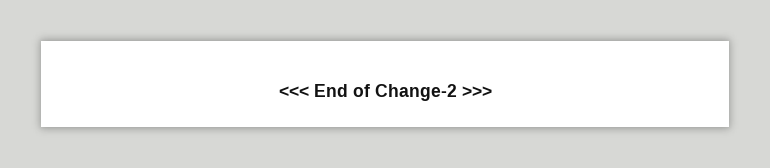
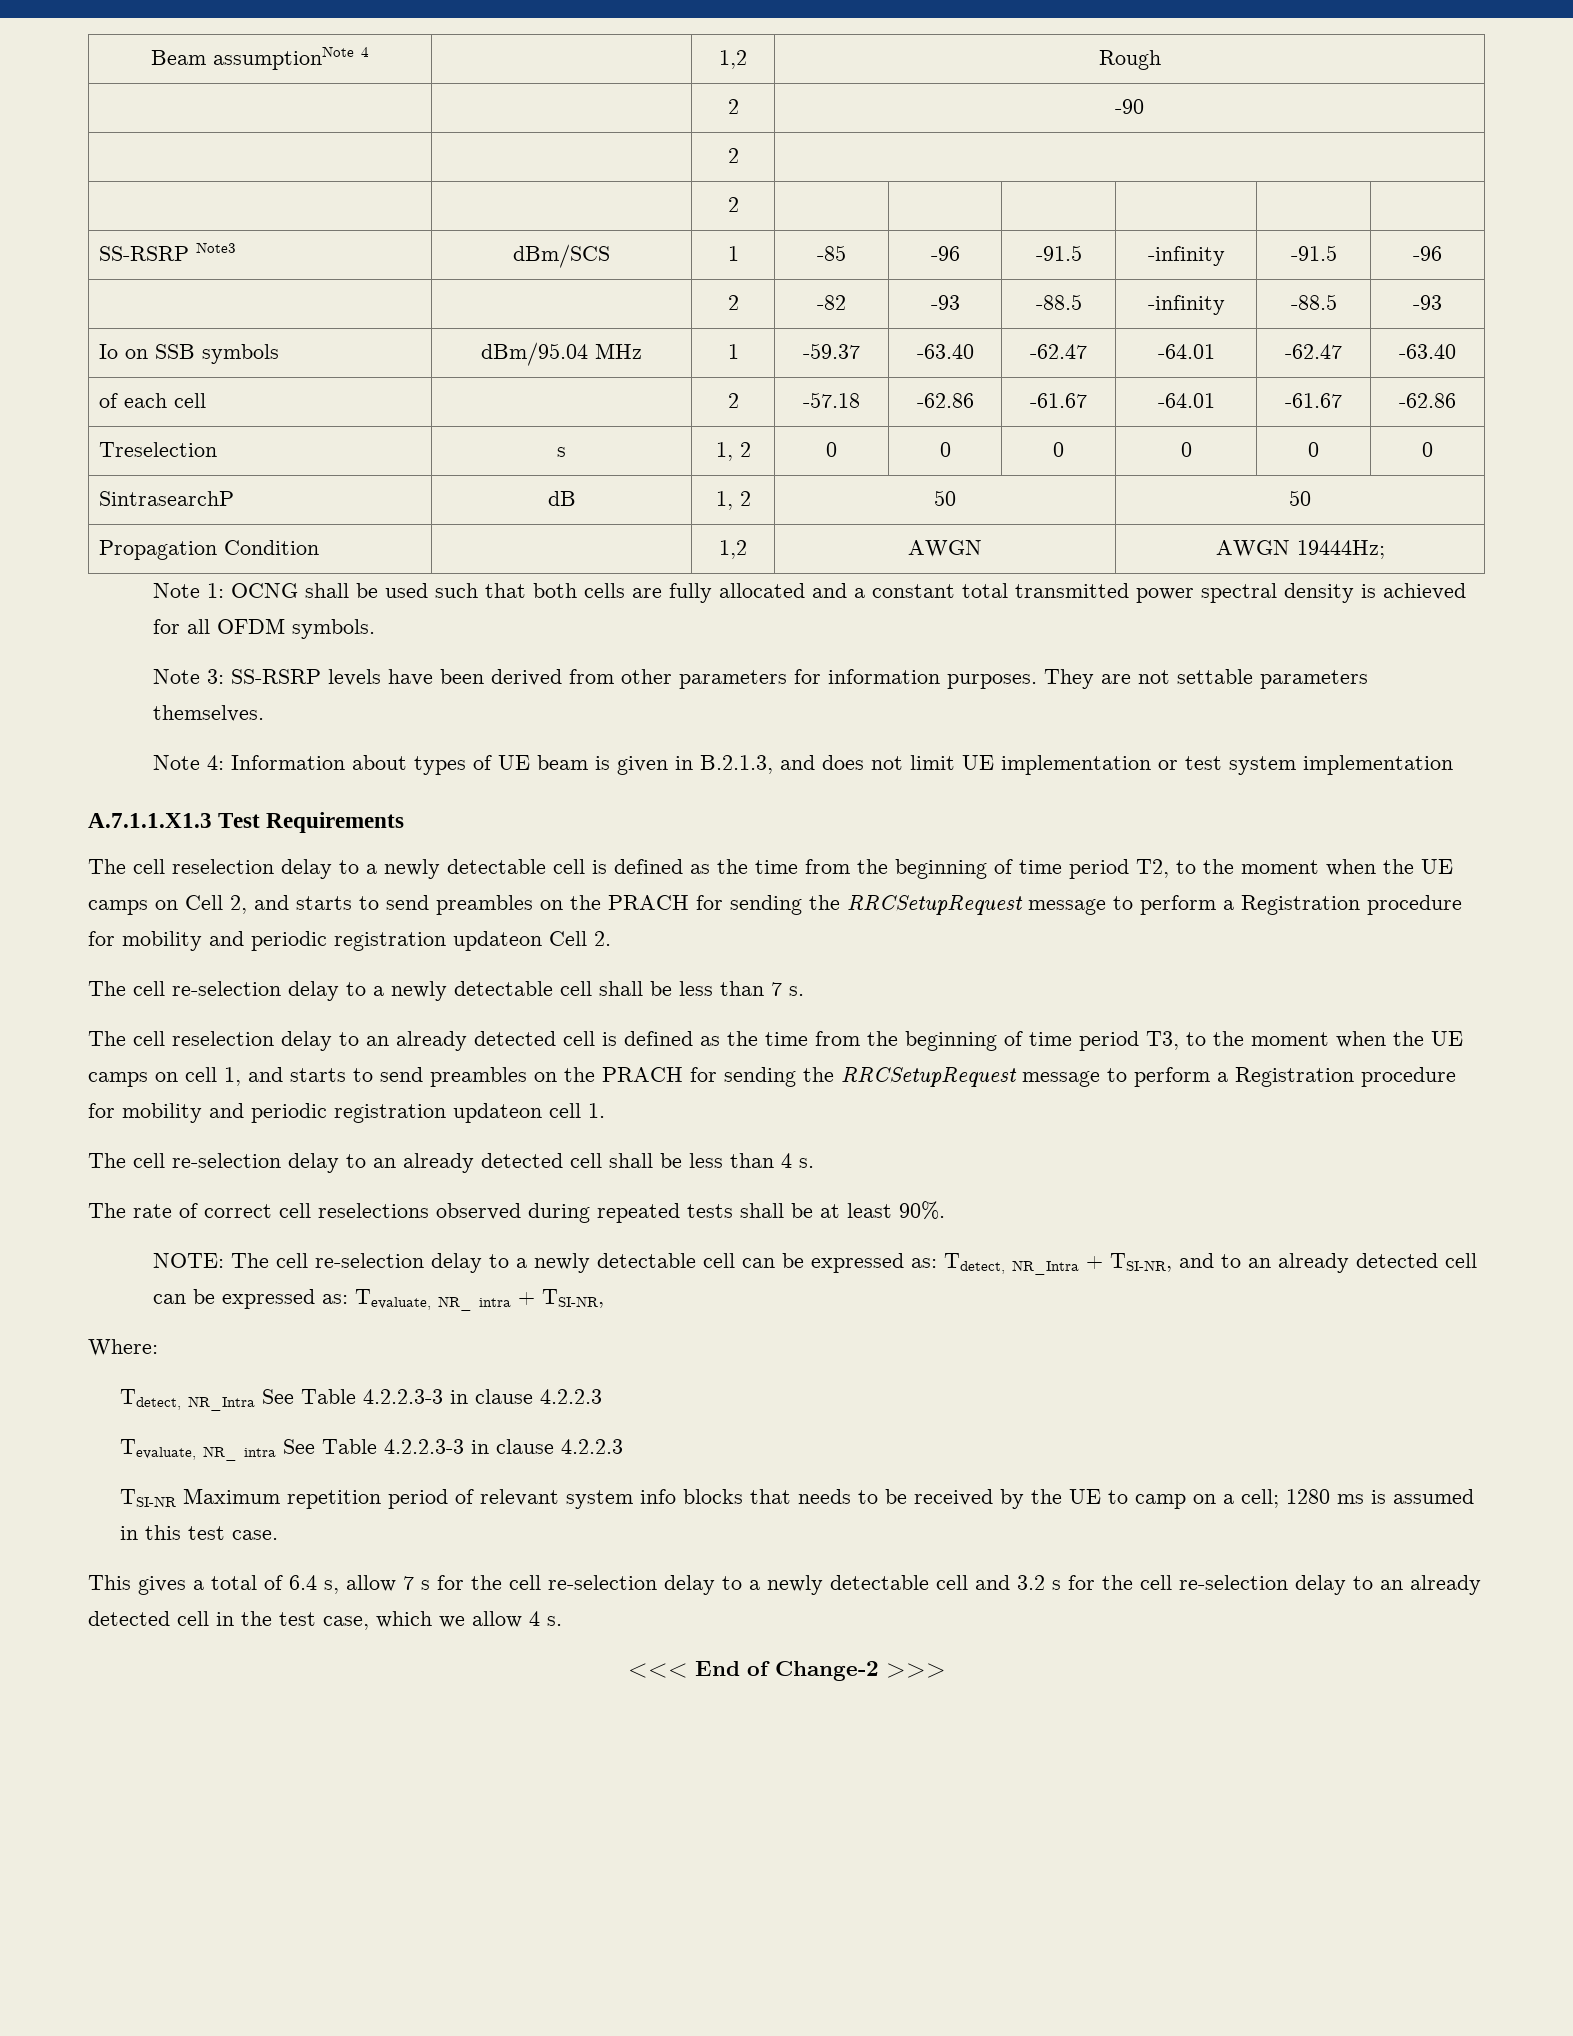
+ Beam assumptionNote 4 | | 1,2 | Rough
+ | | 2 | -90
+ | | 2 |
+ | | 2 | | | | | |
+ SS-RSRP Note3 | dBm/SCS | 1 | -85 | -96 | -91.5 | -infinity | -91.5 | -96
+ | | 2 | -82 | -93 | -88.5 | -infinity | -88.5 | -93
+ Io on SSB symbols | dBm/95.04 MHz | 1 | -59.37 | -63.40 | -62.47 | -64.01 | -62.47 | -63.40
+ of each cell | | 2 | -57.18 | -62.86 | -61.67 | -64.01 | -61.67 | -62.86
+ Treselection | s | 1, 2 | 0 | 0 | 0 | 0 | 0 | 0
+ SintrasearchP | dB | 1, 2 | 50 | 50
+ Propagation Condition | | 1,2 | AWGN | AWGN 19444Hz;
+ Note 1: OCNG shall be used such that both cells are fully allocated and a constant total transmitted power spectral density is achieved for all OFDM symbols.
+ Note 3: SS-RSRP levels have been derived from other parameters for information purposes. They are not settable parameters themselves.
+ Note 4: Information about types of UE beam is given in B.2.1.3, and does not limit UE implementation or test system implementation
+ A.7.1.1.X1.3 Test Requirements
+ The cell reselection delay to a newly detectable cell is defined as the time from the beginning of time period T2, to the moment when the UE camps on Cell 2, and starts to send preambles on the PRACH for sending the RRCSetupRequest message to perform a Registration procedure for mobility and periodic registration updateon Cell 2.
+ The cell re-selection delay to a newly detectable cell shall be less than 7 s.
+ The cell reselection delay to an already detected cell is defined as the time from the beginning of time period T3, to the moment when the UE camps on cell 1, and starts to send preambles on the PRACH for sending the RRCSetupRequest message to perform a Registration procedure for mobility and periodic registration updateon cell 1.
+ The cell re-selection delay to an already detected cell shall be less than 4 s.
+ The rate of correct cell reselections observed during repeated tests shall be at least 90%.
+ NOTE: The cell re-selection delay to a newly detectable cell can be expressed as: Tdetect, NR_Intra + TSI-NR, and to an already detected cell can be expressed as: Tevaluate, NR_ intra + TSI-NR,
+ Where:
+ Tdetect, NR_Intra See Table 4.2.2.3-3 in clause 4.2.2.3
+ Tevaluate, NR_ intra See Table 4.2.2.3-3 in clause 4.2.2.3
+ TSI-NR Maximum repetition period of relevant system info blocks that needs to be received by the UE to camp on a cell; 1280 ms is assumed in this test case.
+ This gives a total of 6.4 s, allow 7 s for the cell re-selection delay to a newly detectable cell and 3.2 s for the cell re-selection delay to an already detected cell in the test case, which we allow 4 s.

